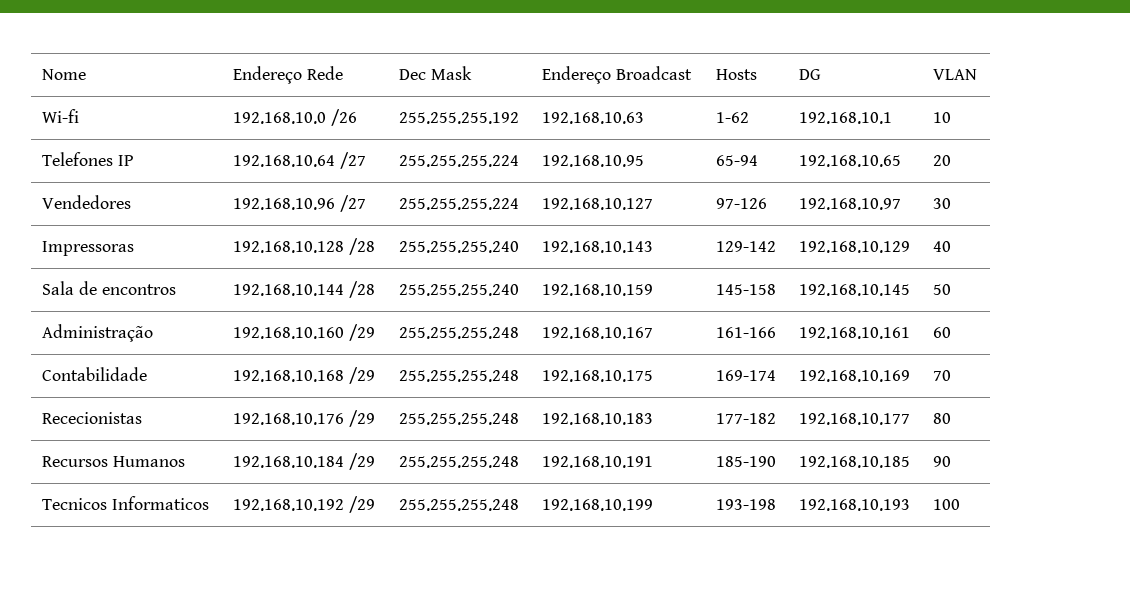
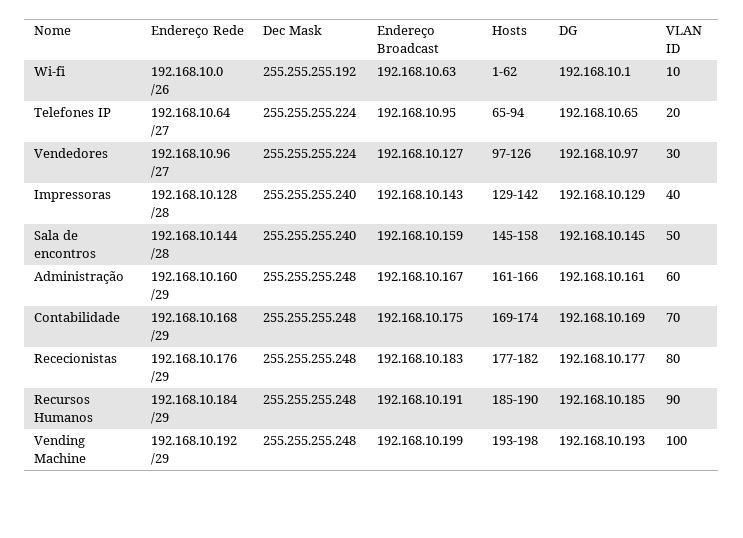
- Nome | Endereço Rede | Dec Mask | Endereço Broadcast | Hosts | DG | VLAN
+ Nome | Endereço Rede | Dec Mask | Endereço Broadcast | Hosts | DG | VLAN ID
- Tecnicos Informaticos | 192.168.10.192 /29 | 255.255.255.248 | 192.168.10.199 | 193-198 | 192.168.10.193 | 100
+ Vending Machine | 192.168.10.192 /29 | 255.255.255.248 | 192.168.10.199 | 193-198 | 192.168.10.193 | 100

